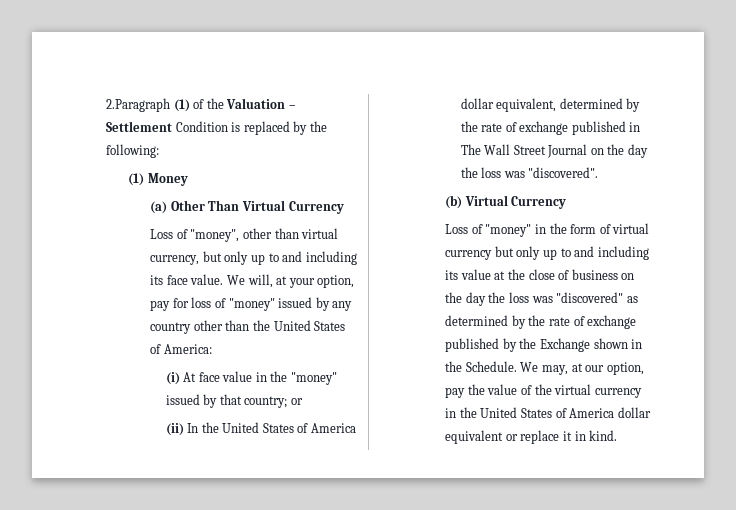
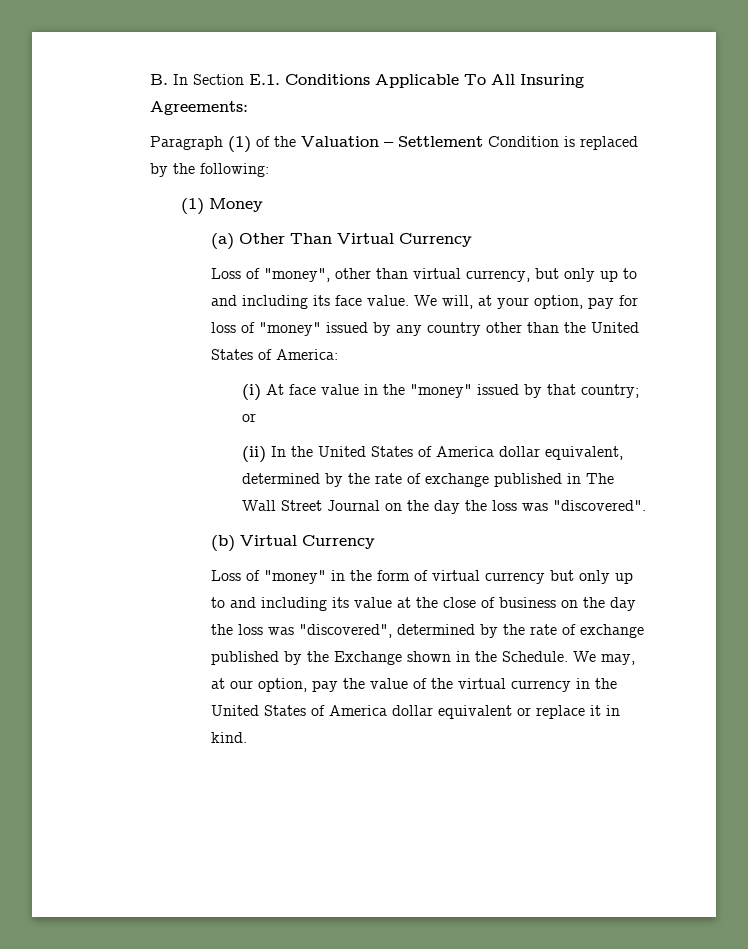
- 2.Paragraph (1) of the Valuation – Settlement Condition is replaced by the following:
+ B. In Section E.1. Conditions Applicable To All Insuring Agreements:
+ Paragraph (1) of the Valuation – Settlement Condition is replaced by the following:
- Loss of "money" in the form of virtual currency but only up to and including its value at the close of business on the day the loss was "discovered" as determined by the rate of exchange published by the Exchange shown in the Schedule.
+ Loss of "money" in the form of virtual currency but only up to and including its value at the close of business on the day the loss was "discovered", determined by the rate of exchange published by the Exchange shown in the Schedule.

